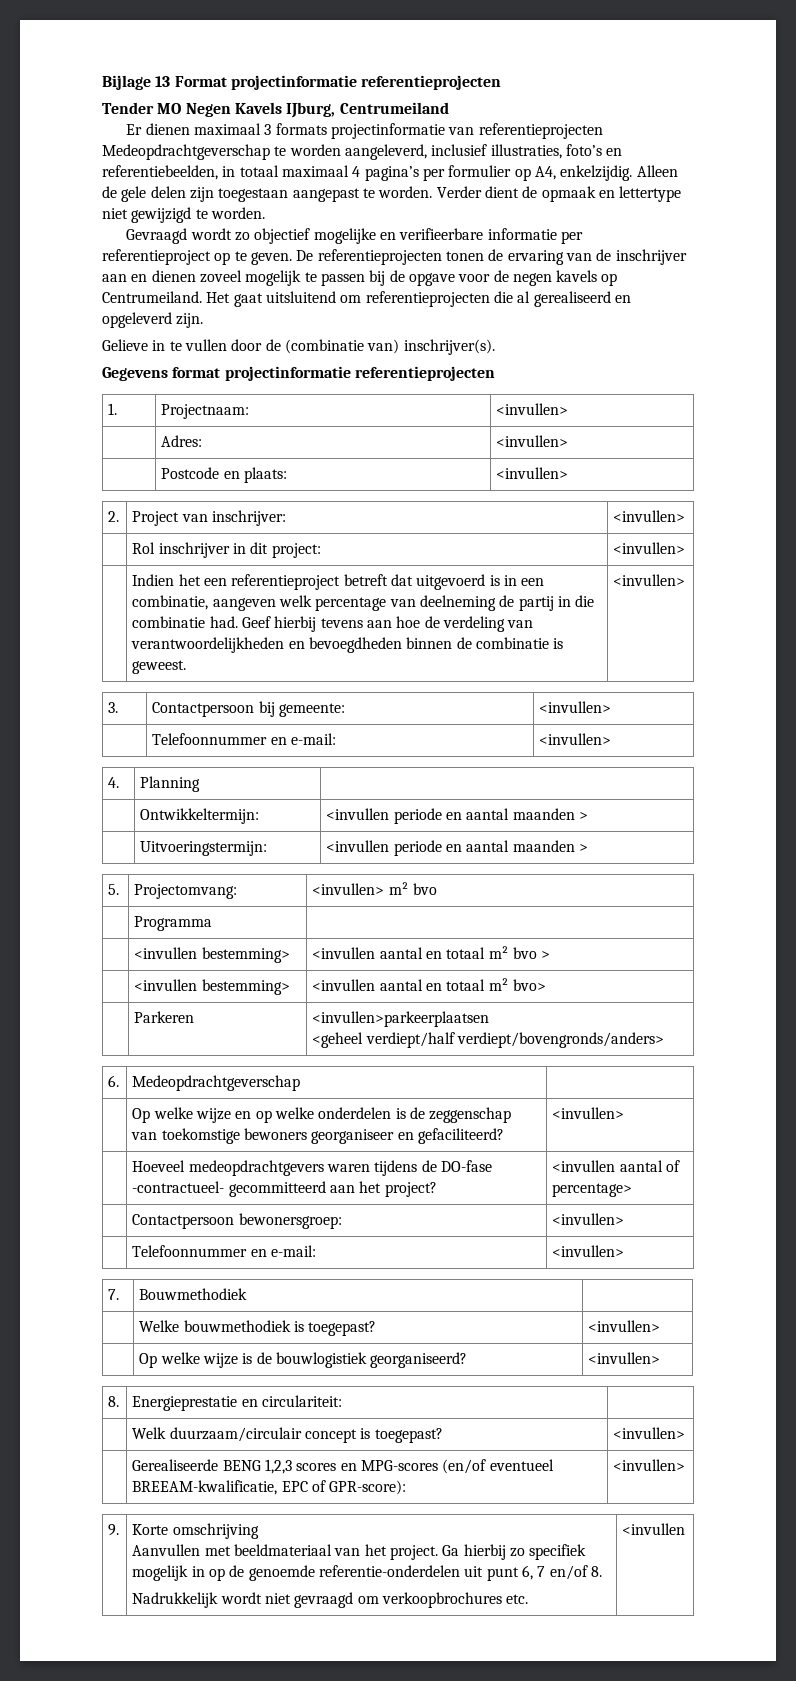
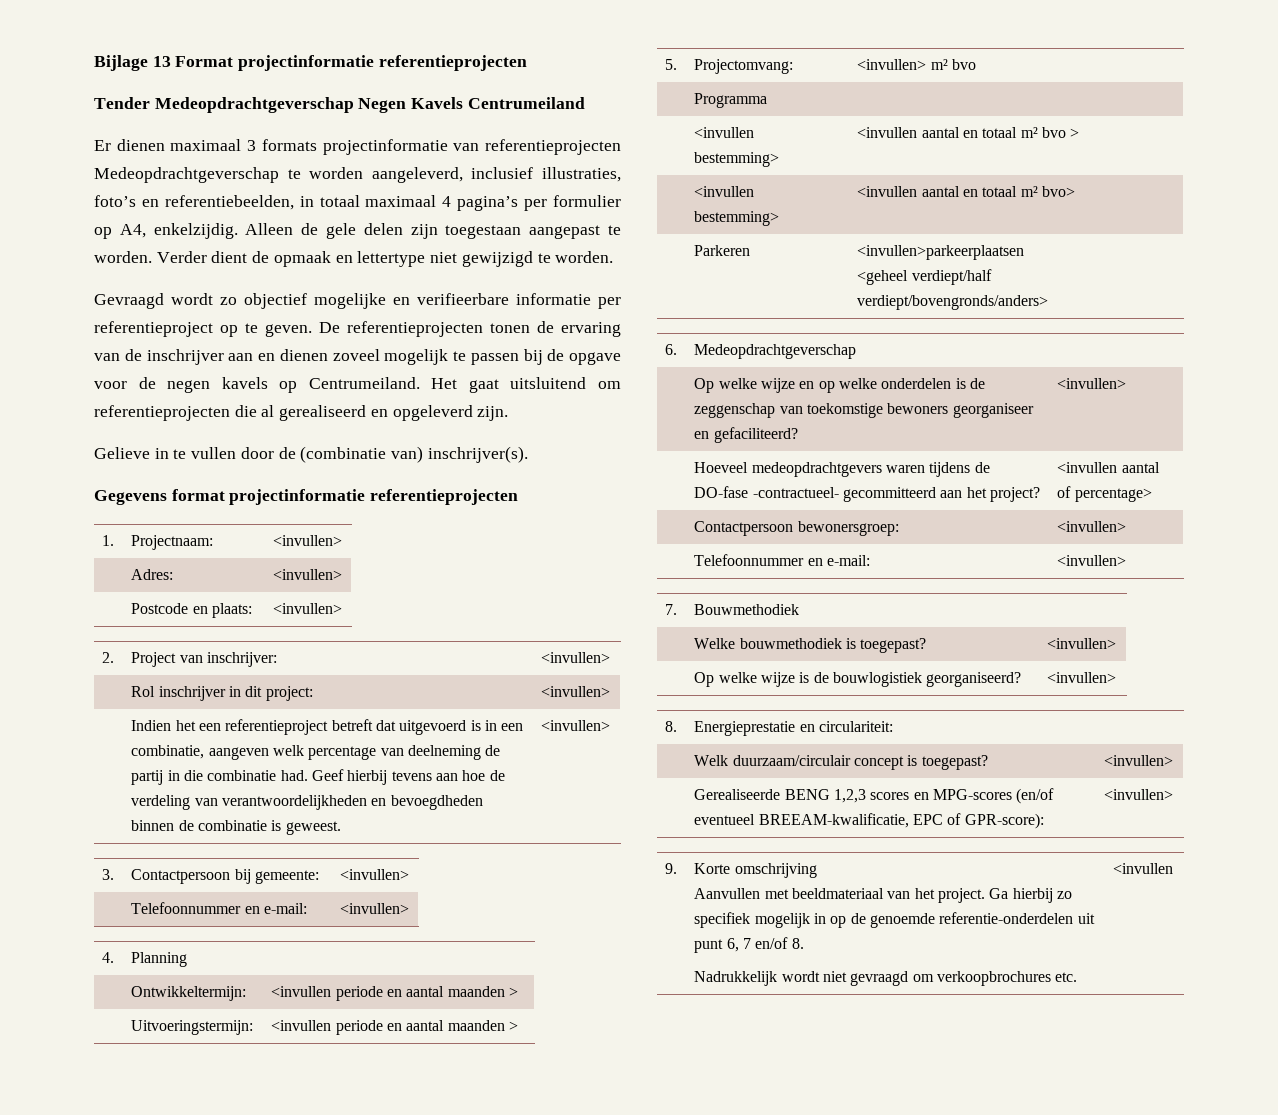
- Tender MO Negen Kavels IJburg, Centrumeiland
+ Tender Medeopdrachtgeverschap Negen Kavels Centrumeiland

